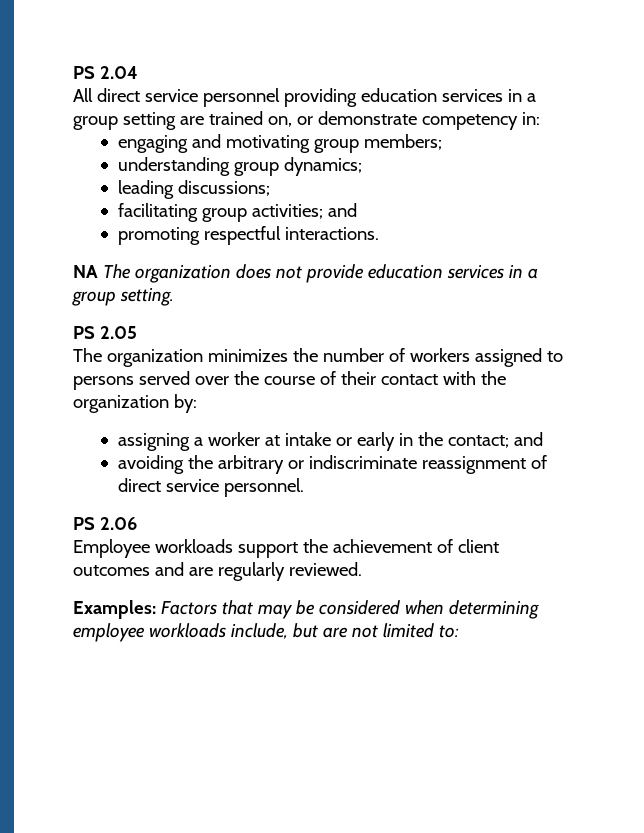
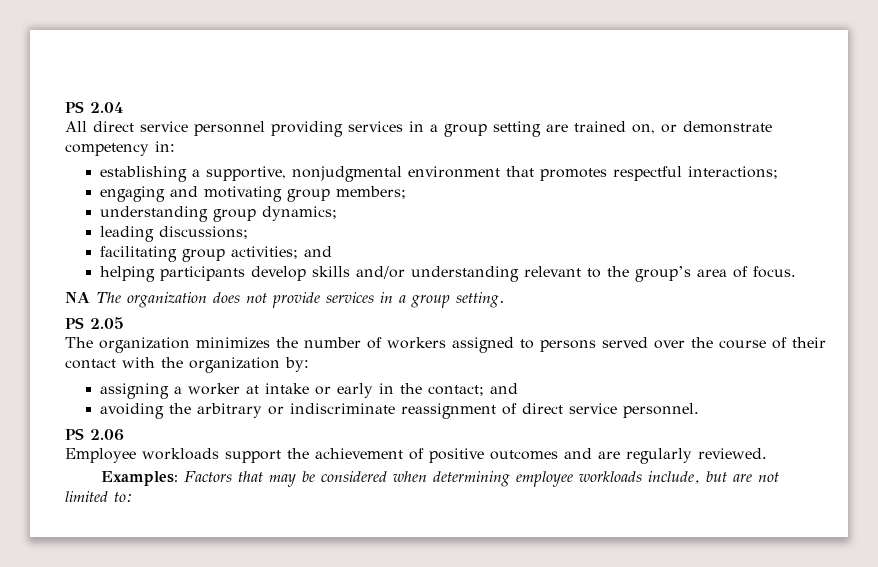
- All direct service personnel providing education services in a group setting are trained on, or demonstrate competency in:
+ All direct service personnel providing services in a group setting are trained on, or demonstrate competency in:
+ establishing a supportive, nonjudgmental environment that promotes respectful interactions;
- promoting respectful interactions.
+ helping participants develop skills and/or understanding relevant to the group’s area of focus.
- NA The organization does not provide education services in a group setting.
+ NA The organization does not provide services in a group setting.
- Employee workloads support the achievement of client outcomes and are regularly reviewed.
+ Employee workloads support the achievement of positive outcomes and are regularly reviewed.

